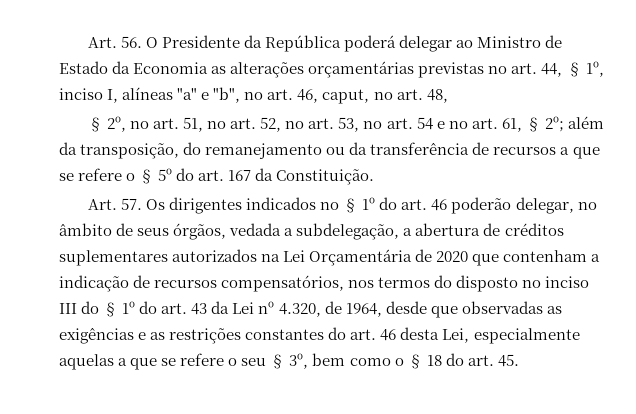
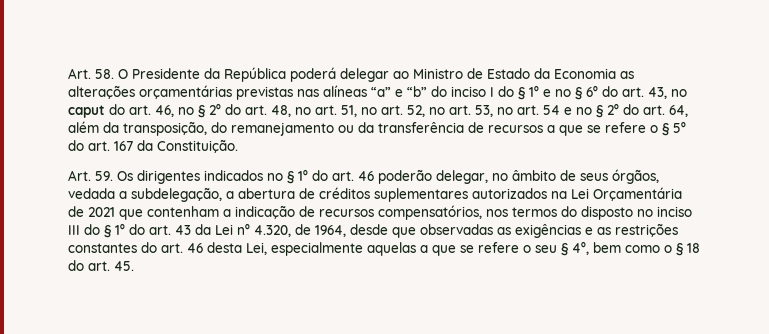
- Art. 56. O Presidente da República poderá delegar ao Ministro de Estado da Economia as alterações orçamentárias previstas no art. 44, § 1º, inciso I, alíneas "a" e "b", no art. 46, caput, no art. 48,
- § 2º, no art. 51, no art. 52, no art. 53, no art. 54 e no art. 61, § 2º; além da transposição, do remanejamento ou da transferência de recursos a que se refere o § 5º do art. 167 da Constituição.
+ Art. 58. O Presidente da República poderá delegar ao Ministro de Estado da Economia as alterações orçamentárias previstas nas alíneas “a” e “b” do inciso I do § 1º e no § 6º do art. 43, no caput do art. 46, no § 2º do art. 48, no art. 51, no art. 52, no art. 53, no art. 54 e no § 2º do art. 64, além da transposição, do remanejamento ou da transferência de recursos a que se refere o § 5º do art. 167 da Constituição.
- Art. 57. Os dirigentes indicados no § 1º do art. 46 poderão delegar, no âmbito de seus órgãos, vedada a subdelegação, a abertura de créditos suplementares autorizados na Lei Orçamentária de 2020 que contenham a indicação de recursos compensatórios, nos termos do disposto no inciso III do § 1º do art. 43 da Lei nº 4.320, de 1964, desde que observadas as exigências e as restrições constantes do art. 46 desta Lei, especialmente aquelas a que se refere o seu § 3º, bem como o § 18 do art. 45.
+ Art. 59. Os dirigentes indicados no § 1º do art. 46 poderão delegar, no âmbito de seus órgãos, vedada a subdelegação, a abertura de créditos suplementares autorizados na Lei Orçamentária de 2021 que contenham a indicação de recursos compensatórios, nos termos do disposto no inciso III do § 1º do art. 43 da Lei nº 4.320, de 1964, desde que observadas as exigências e as restrições constantes do art. 46 desta Lei, especialmente aquelas a que se refere o seu § 4º, bem como o § 18 do art. 45.

